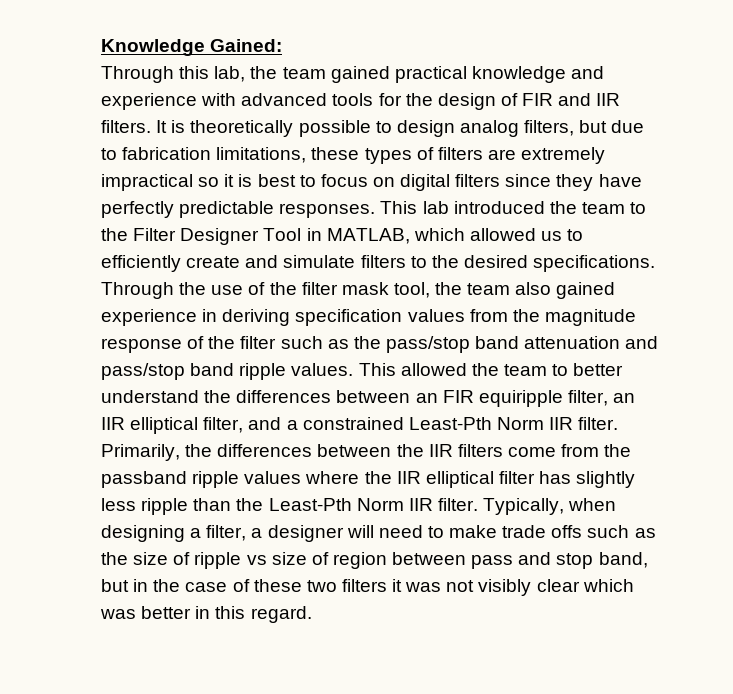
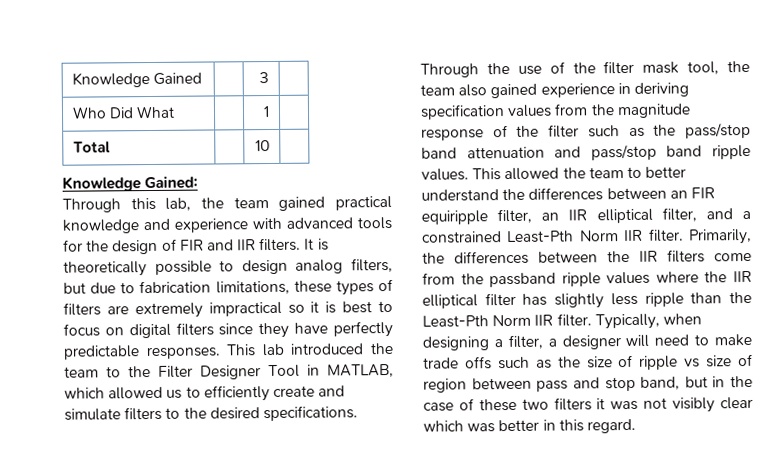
+ Knowledge Gained | | 3 |
+ Who Did What | | 1 |
+ Total | | 10 |

